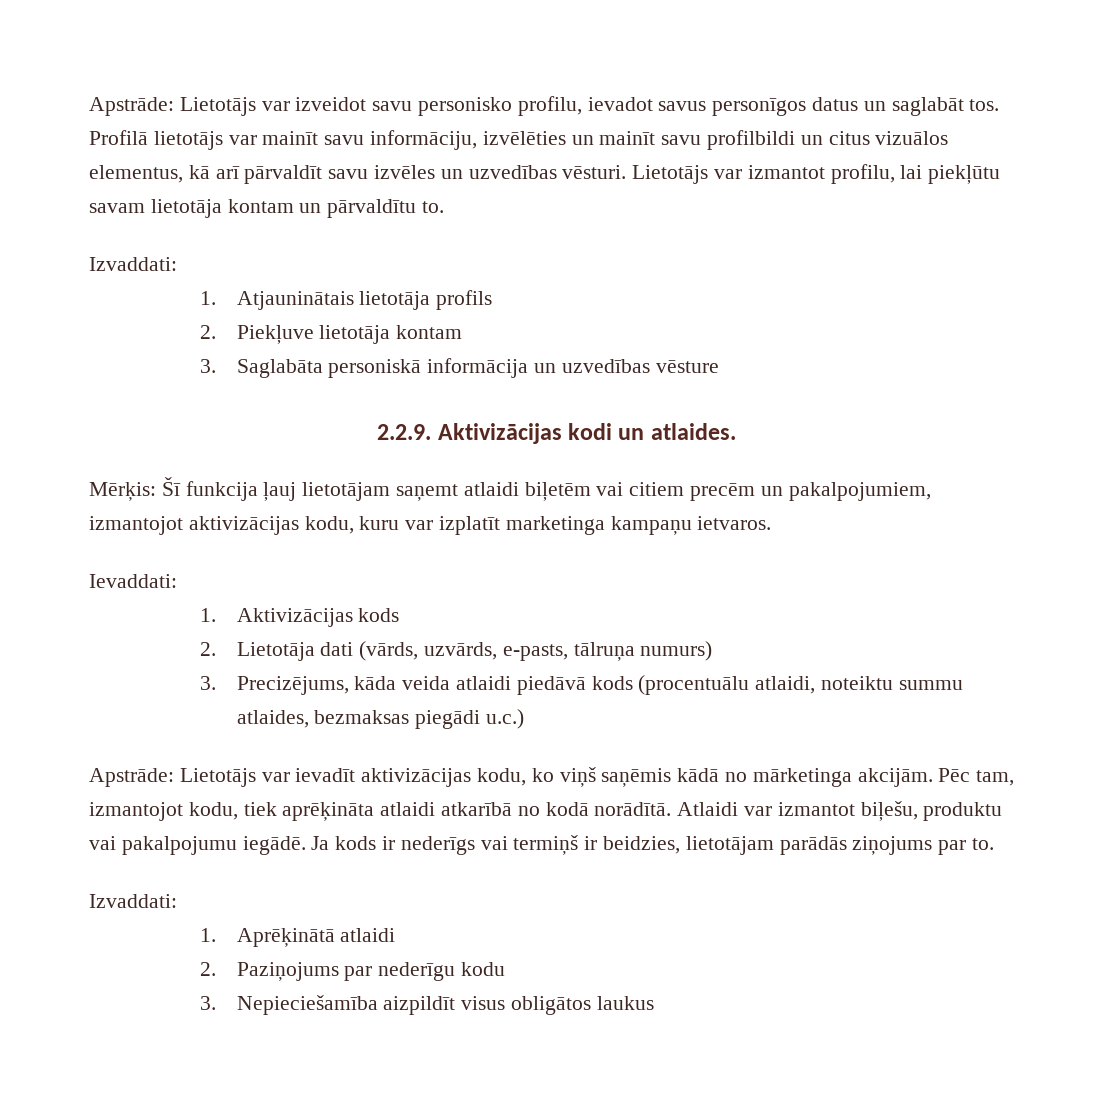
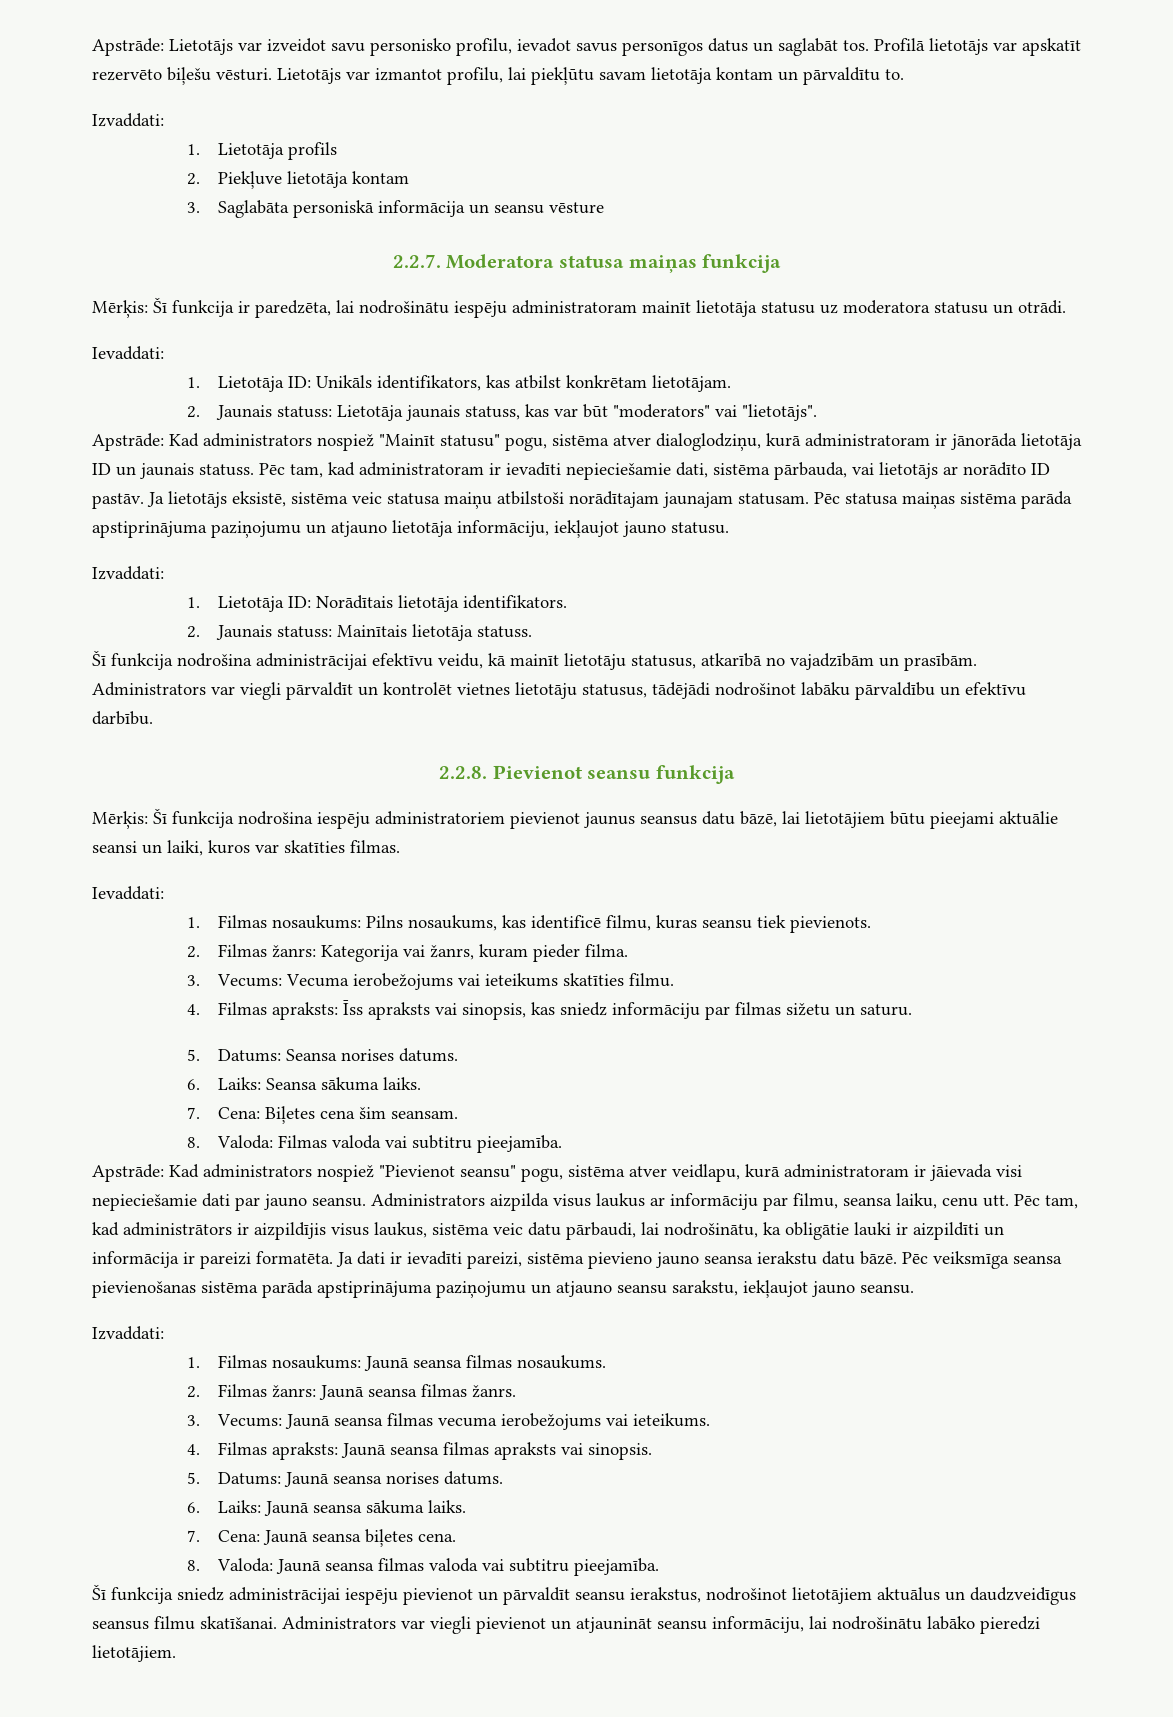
- Profilā lietotājs var mainīt savu informāciju, izvēlēties un mainīt savu profilbildi un citus vizuālos elementus, kā arī pārvaldīt savu izvēles un uzvedības vēsturi.
+ Profilā lietotājs var apskatīt rezervēto biļešu vēsturi.
- 1. Atjauninātais lietotāja profils
+ 1. Lietotāja profils
- 3. Saglabāta personiskā informācija un uzvedības vēsture
+ 3. Saglabāta personiskā informācija un seansu vēsture
- 2.2.9. Aktivizācijas kodi un atlaides.
- Mērķis: Šī funkcija ļauj lietotājam saņemt atlaidi biļetēm vai citiem precēm un pakalpojumiem, izmantojot aktivizācijas kodu, kuru var izplatīt marketinga kampaņu ietvaros.
+ 2.2.7. Moderatora statusa maiņas funkcija
+ Mērķis: Šī funkcija ir paredzēta, lai nodrošinātu iespēju administratoram mainīt lietotāja statusu uz moderatora statusu un otrādi.
  Ievaddati:
- 1. Aktivizācijas kods
- 2. Lietotāja dati (vārds, uzvārds, e-pasts, tālruņa numurs)
- 3. Precizējums, kāda veida atlaidi piedāvā kods (procentuālu atlaidi, noteiktu summu atlaides, bezmaksas piegādi u.c.)
- Apstrāde: Lietotājs var ievadīt aktivizācijas kodu, ko viņš saņēmis kādā no mārketinga akcijām. Pēc tam, izmantojot kodu, tiek aprēķināta atlaidi atkarībā no kodā norādītā. Atlaidi var izmantot biļešu, produktu vai pakalpojumu iegādē. Ja kods ir nederīgs vai termiņš ir beidzies, lietotājam parādās ziņojums par to.
+ 1. Lietotāja ID: Unikāls identifikators, kas atbilst konkrētam lietotājam.
+ 2. Jaunais statuss: Lietotāja jaunais statuss, kas var būt "moderators" vai "lietotājs".
+ Apstrāde: Kad administrators nospiež "Mainīt statusu" pogu, sistēma atver dialoglodziņu, kurā administratoram ir jānorāda lietotāja ID un jaunais statuss. Pēc tam, kad administratoram ir ievadīti nepieciešamie dati, sistēma pārbauda, vai lietotājs ar norādīto ID pastāv. Ja lietotājs eksistē, sistēma veic statusa maiņu atbilstoši norādītajam jaunajam statusam. Pēc statusa maiņas sistēma parāda apstiprinājuma paziņojumu un atjauno lietotāja informāciju, iekļaujot jauno statusu.
  Izvaddati:
- 1. Aprēķinātā atlaidi
- 2. Paziņojums par nederīgu kodu
- 3. Nepieciešamība aizpildīt visus obligātos laukus
+ 1. Lietotāja ID: Norādītais lietotāja identifikators.
+ 2. Jaunais statuss: Mainītais lietotāja statuss.
+ Šī funkcija nodrošina administrācijai efektīvu veidu, kā mainīt lietotāju statusus, atkarībā no vajadzībām un prasībām. Administrators var viegli pārvaldīt un kontrolēt vietnes lietotāju statusus, tādējādi nodrošinot labāku pārvaldību un efektīvu darbību.
+ 2.2.8. Pievienot seansu funkcija
+ Mērķis: Šī funkcija nodrošina iespēju administratoriem pievienot jaunus seansus datu bāzē, lai lietotājiem būtu pieejami aktuālie seansi un laiki, kuros var skatīties filmas.
+ Ievaddati:
+ 1. Filmas nosaukums: Pilns nosaukums, kas identificē filmu, kuras seansu tiek pievienots.
+ 2. Filmas žanrs: Kategorija vai žanrs, kuram pieder filma.
+ 3. Vecums: Vecuma ierobežojums vai ieteikums skatīties filmu.
+ 4. Filmas apraksts: Īss apraksts vai sinopsis, kas sniedz informāciju par filmas sižetu un saturu.
+ 5. Datums: Seansa norises datums.
+ 6. Laiks: Seansa sākuma laiks.
+ 7. Cena: Biļetes cena šim seansam.
+ 8. Valoda: Filmas valoda vai subtitru pieejamība.
+ Apstrāde: Kad administrators nospiež "Pievienot seansu" pogu, sistēma atver veidlapu, kurā administratoram ir jāievada visi nepieciešamie dati par jauno seansu. Administrators aizpilda visus laukus ar informāciju par filmu, seansa laiku, cenu utt. Pēc tam, kad administrātors ir aizpildījis visus laukus, sistēma veic datu pārbaudi, lai nodrošinātu, ka obligātie lauki ir aizpildīti un informācija ir pareizi formatēta. Ja dati ir ievadīti pareizi, sistēma pievieno jauno seansa ierakstu datu bāzē. Pēc veiksmīga seansa pievienošanas sistēma parāda apstiprinājuma paziņojumu un atjauno seansu sarakstu, iekļaujot jauno seansu.
+ Izvaddati:
+ 1. Filmas nosaukums: Jaunā seansa filmas nosaukums.
+ 2. Filmas žanrs: Jaunā seansa filmas žanrs.
+ 3. Vecums: Jaunā seansa filmas vecuma ierobežojums vai ieteikums.
+ 4. Filmas apraksts: Jaunā seansa filmas apraksts vai sinopsis.
+ 5. Datums: Jaunā seansa norises datums.
+ 6. Laiks: Jaunā seansa sākuma laiks.
+ 7. Cena: Jaunā seansa biļetes cena.
+ 8. Valoda: Jaunā seansa filmas valoda vai subtitru pieejamība.
+ Šī funkcija sniedz administrācijai iespēju pievienot un pārvaldīt seansu ierakstus, nodrošinot lietotājiem aktuālus un daudzveidīgus seansus filmu skatīšanai. Administrators var viegli pievienot un atjaunināt seansu informāciju, lai nodrošinātu labāko pieredzi lietotājiem.

